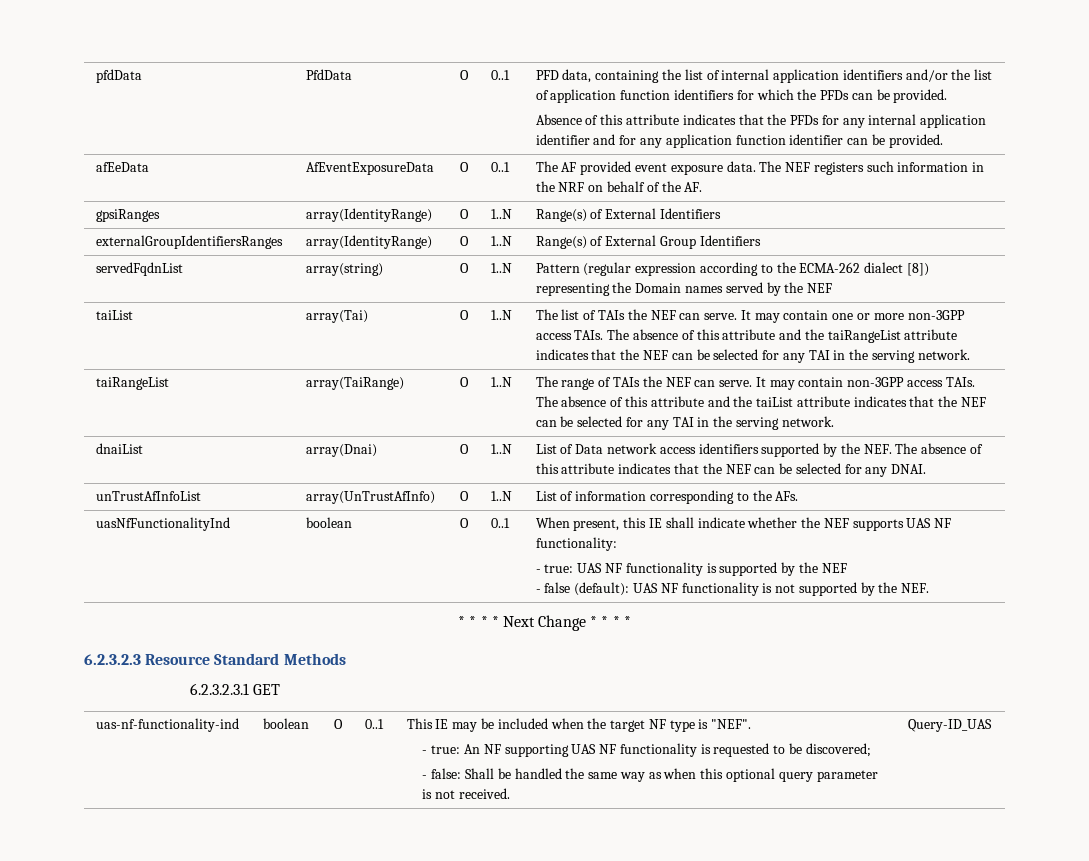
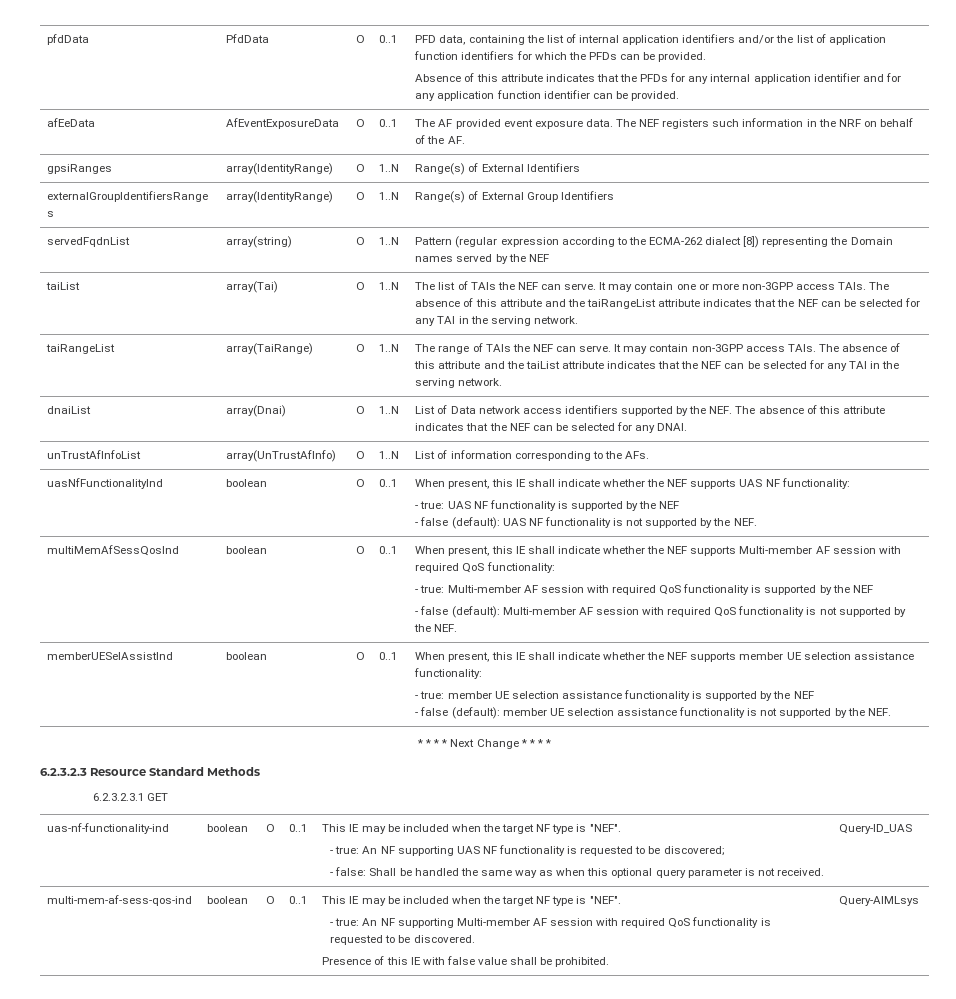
+ multiMemAfSessQosInd | boolean | O | 0..1 | When present, this IE shall indicate whether the NEF supports Multi-member AF session with required QoS functionality:
+ - true: Multi-member AF session with required QoS functionality is supported by the NEF
+ - false (default): Multi-member AF session with required QoS functionality is not supported by the NEF.
+ memberUESelAssistInd | boolean | O | 0..1 | When present, this IE shall indicate whether the NEF supports member UE selection assistance functionality:
+ - true: member UE selection assistance functionality is supported by the NEF
+ - false (default): member UE selection assistance functionality is not supported by the NEF.
+ multi-mem-af-sess-qos-ind | boolean | O | 0..1 | This IE may be included when the target NF type is "NEF".
+ - true: An NF supporting Multi-member AF session with required QoS functionality is requested to be discovered.
+ Presence of this IE with false value shall be prohibited. | Query-AIMLsys

